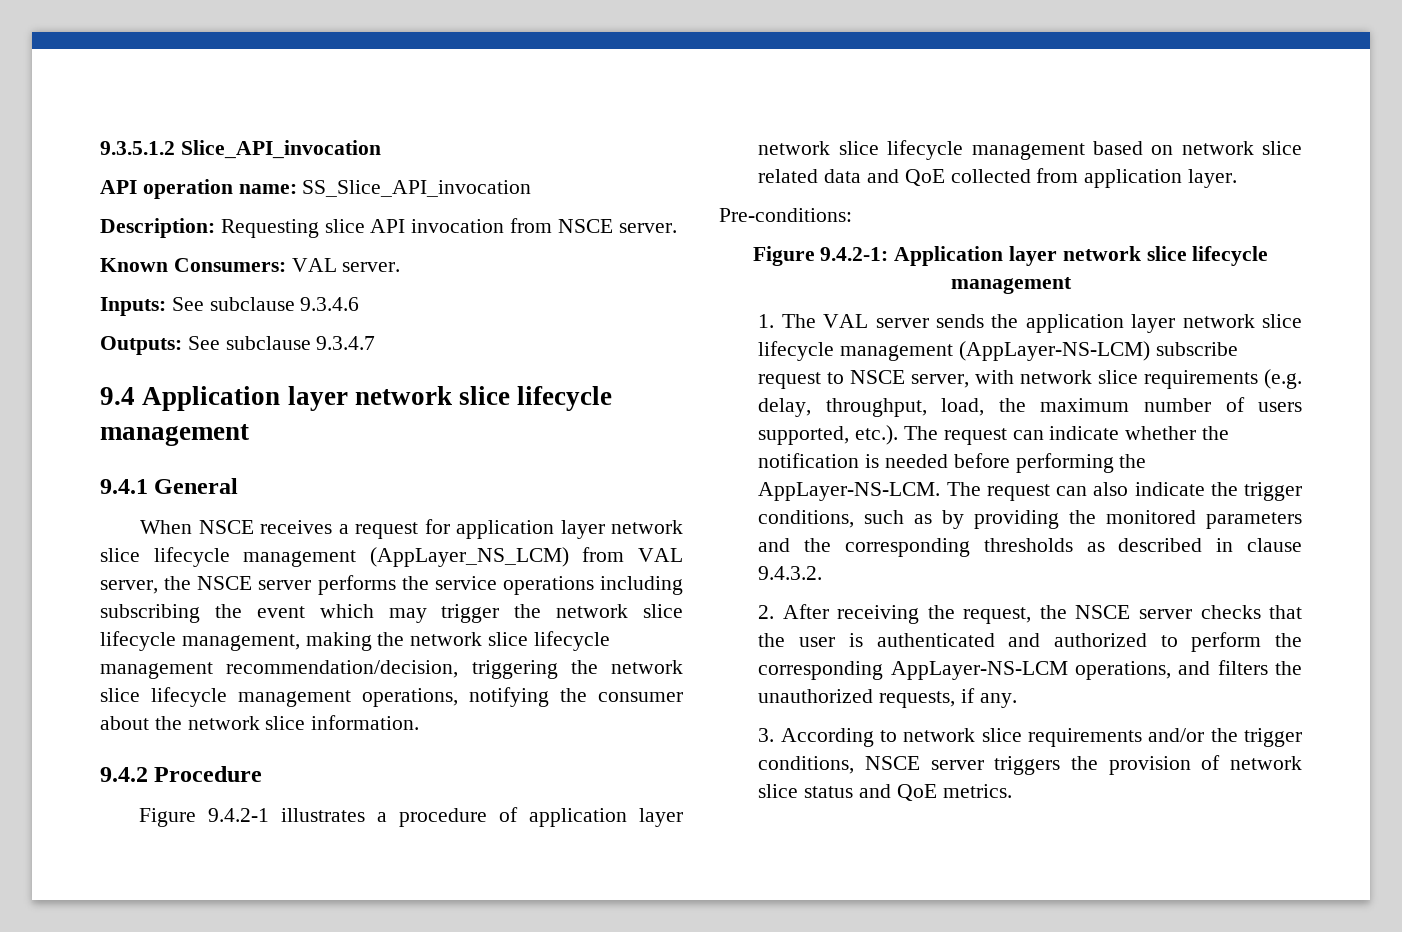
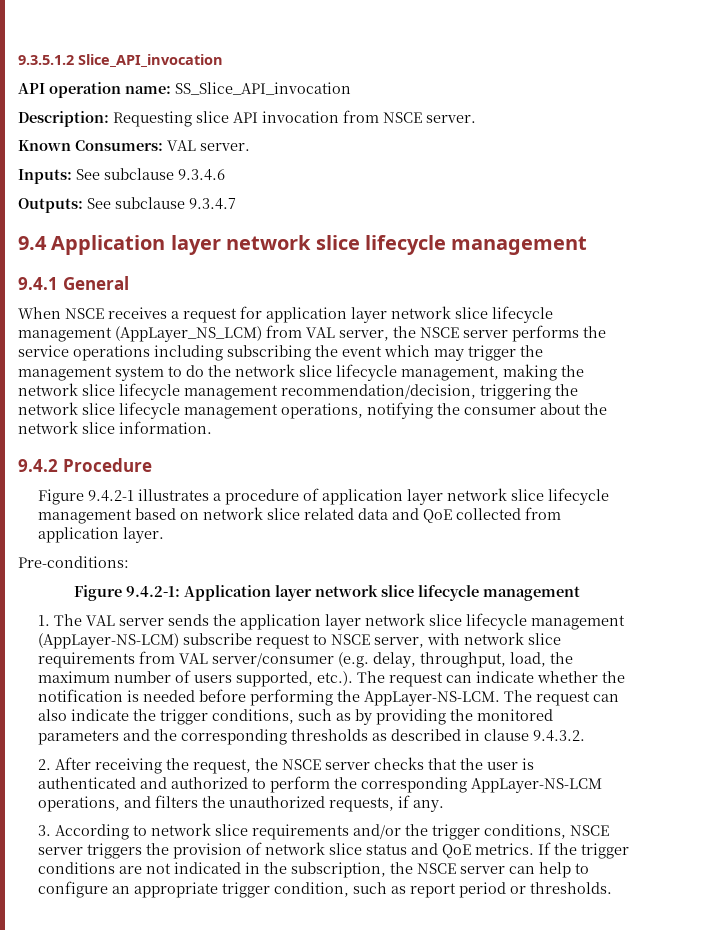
- When NSCE receives a request for application layer network slice lifecycle management (AppLayer_NS_LCM) from VAL server, the NSCE server performs the service operations including subscribing the event which may trigger the network slice lifecycle management, making the network slice lifecycle management recommendation/decision, triggering the network slice lifecycle management operations, notifying the consumer about the network slice information.
+ When NSCE receives a request for application layer network slice lifecycle management (AppLayer_NS_LCM) from VAL server, the NSCE server performs the service operations including subscribing the event which may trigger the management system to do the network slice lifecycle management, making the network slice lifecycle management recommendation/decision, triggering the network slice lifecycle management operations, notifying the consumer about the network slice information.
- 1. The VAL server sends the application layer network slice lifecycle management (AppLayer-NS-LCM) subscribe request to NSCE server, with network slice requirements (e.g. delay, throughput, load, the maximum number of users supported, etc.). The request can indicate whether the notification is needed before performing the AppLayer-NS-LCM.
+ 1. The VAL server sends the application layer network slice lifecycle management (AppLayer-NS-LCM) subscribe request to NSCE server, with network slice requirements from VAL server/consumer (e.g. delay, throughput, load, the maximum number of users supported, etc.). The request can indicate whether the notification is needed before performing the AppLayer-NS-LCM.
+ If the trigger conditions are not indicated in the subscription, the NSCE server can help to configure an appropriate trigger condition, such as report period or thresholds.

